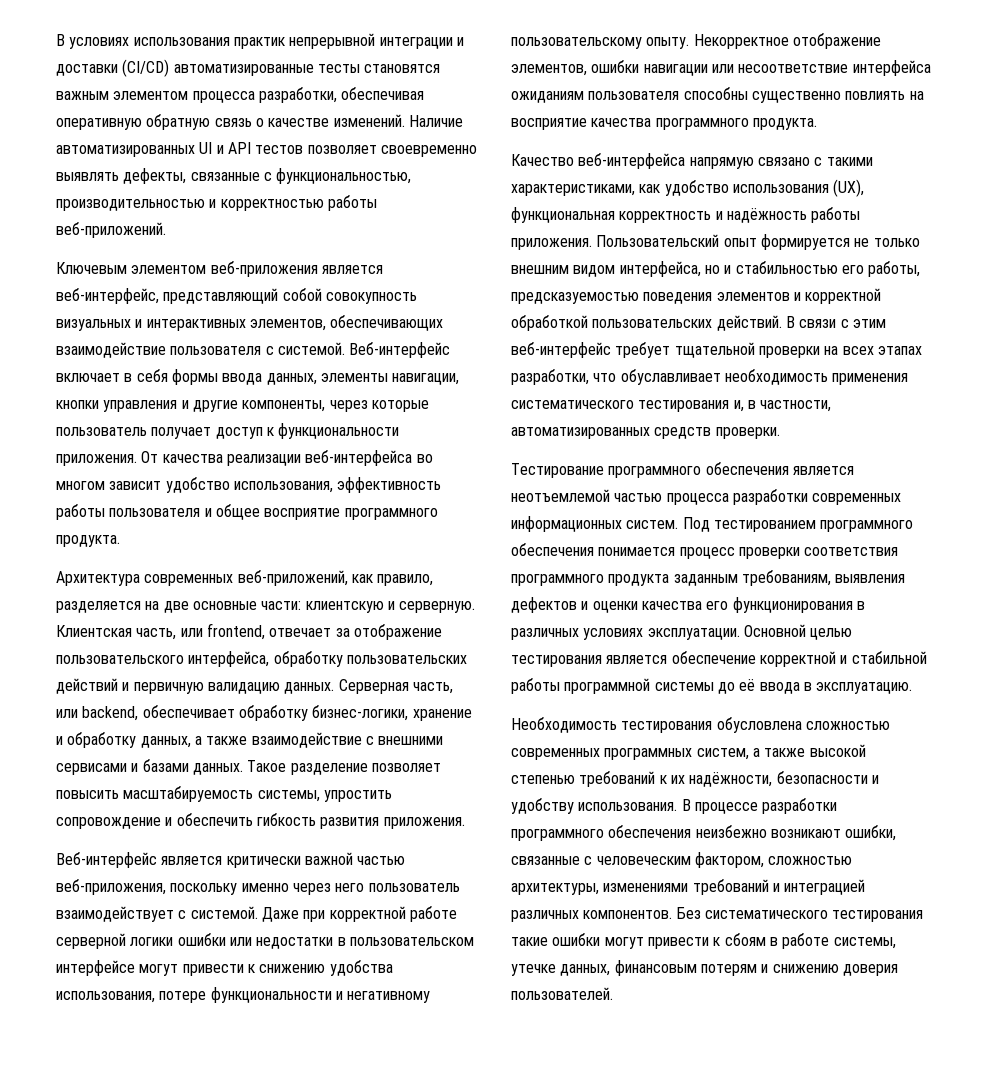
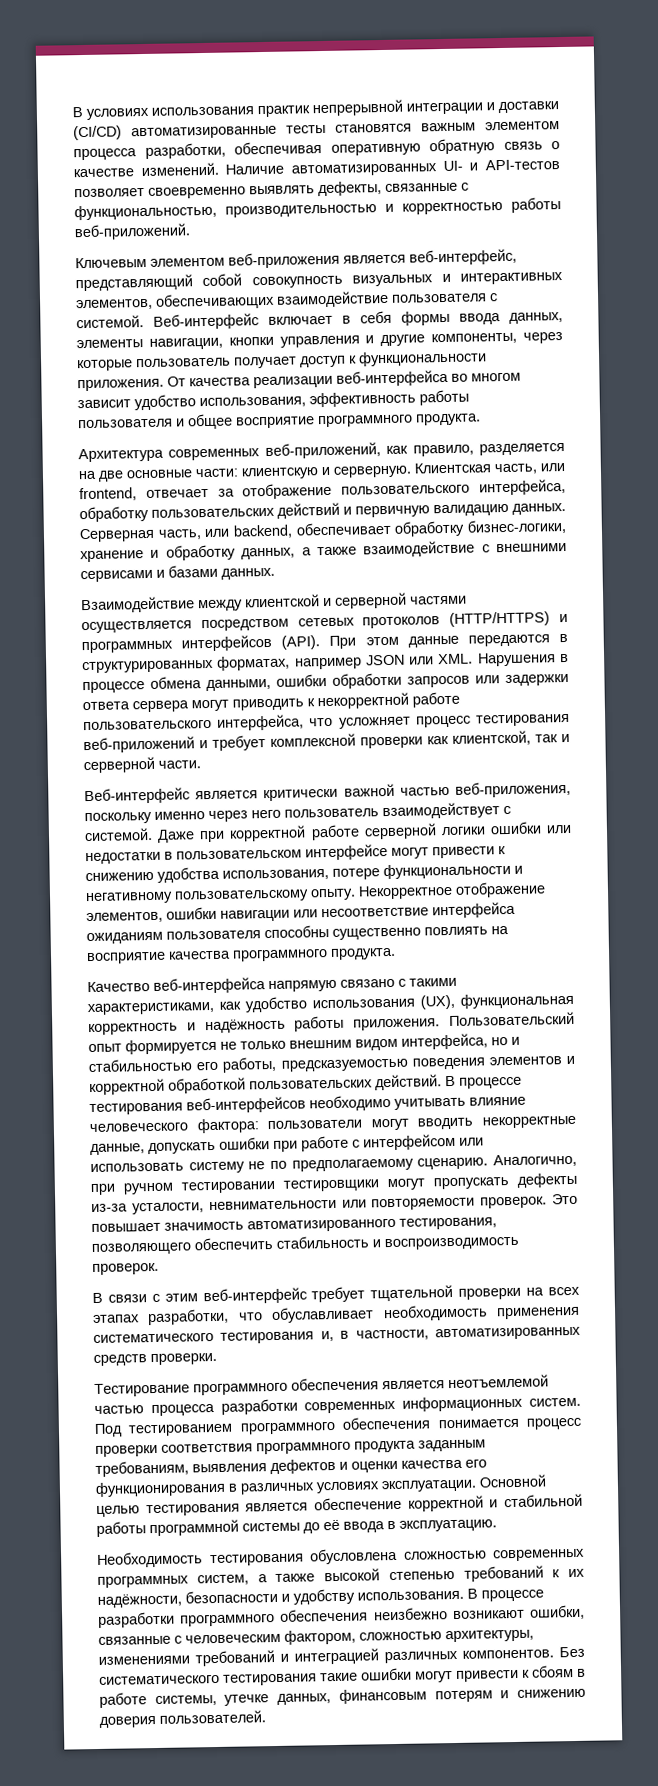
- Наличие автоматизированных UI и API тестов позволяет своевременно выявлять дефекты, связанные с функциональностью, производительностью и корректностью работы веб-приложений.
+ Наличие автоматизированных UI- и API-тестов позволяет своевременно выявлять дефекты, связанные с функциональностью, производительностью и корректностью работы веб-приложений.
- Серверная часть, или backend, обеспечивает обработку бизнес-логики, хранение и обработку данных, а также взаимодействие с внешними сервисами и базами данных. Такое разделение позволяет повысить масштабируемость системы, упростить сопровождение и обеспечить гибкость развития приложения.
+ Серверная часть, или backend, обеспечивает обработку бизнес-логики, хранение и обработку данных, а также взаимодействие с внешними сервисами и базами данных.
+ Взаимодействие между клиентской и серверной частями осуществляется посредством сетевых протоколов (HTTP/HTTPS) и программных интерфейсов (API). При этом данные передаются в структурированных форматах, например JSON или XML. Нарушения в процессе обмена данными, ошибки обработки запросов или задержки ответа сервера могут приводить к некорректной работе пользовательского интерфейса, что усложняет процесс тестирования веб-приложений и требует комплексной проверки как клиентской, так и серверной части.
+ В процессе тестирования веб-интерфейсов необходимо учитывать влияние человеческого фактора: пользователи могут вводить некорректные данные, допускать ошибки при работе с интерфейсом или использовать систему не по предполагаемому сценарию. Аналогично, при ручном тестировании тестировщики могут пропускать дефекты из-за усталости, невнимательности или повторяемости проверок. Это повышает значимость автоматизированного тестирования, позволяющего обеспечить стабильность и воспроизводимость проверок.

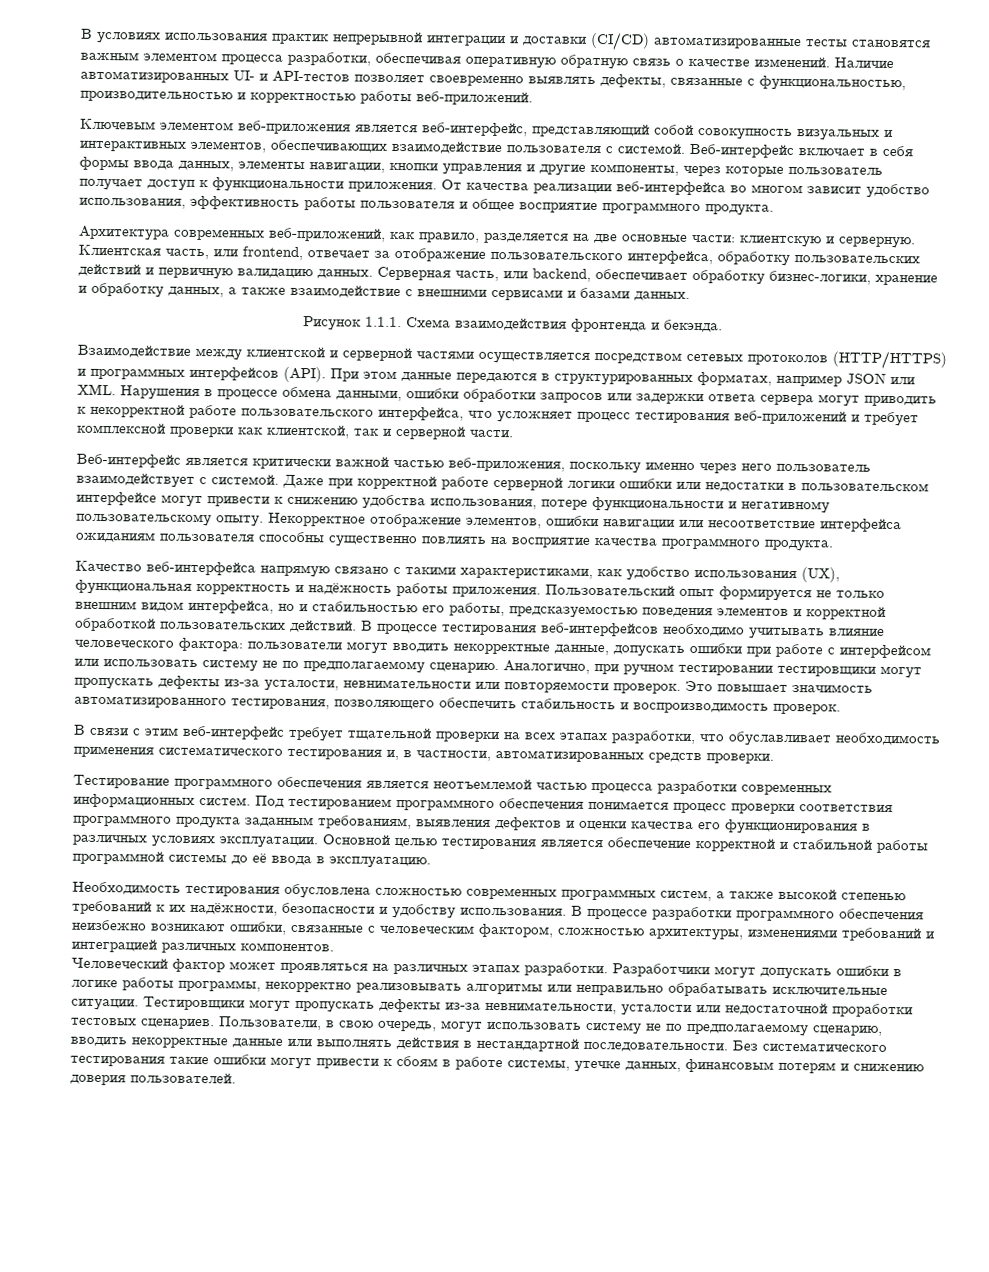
+ Рисунок 1.1.1. Схема взаимодействия фронтенда и бекэнда.
- В процессе разработки программного обеспечения неизбежно возникают ошибки, связанные с человеческим фактором, сложностью архитектуры, изменениями требований и интеграцией различных компонентов. Без систематического тестирования такие ошибки могут привести к сбоям в работе системы, утечке данных, финансовым потерям и снижению доверия пользователей.
+ В процессе разработки программного обеспечения неизбежно возникают ошибки, связанные с человеческим фактором, сложностью архитектуры, изменениями требований и интеграцией различных компонентов.
+ Человеческий фактор может проявляться на различных этапах разработки. Разработчики могут допускать ошибки в логике работы программы, некорректно реализовывать алгоритмы или неправильно обрабатывать исключительные ситуации. Тестировщики могут пропускать дефекты из-за невнимательности, усталости или недостаточной проработки тестовых сценариев. Пользователи, в свою очередь, могут использовать систему не по предполагаемому сценарию, вводить некорректные данные или выполнять действия в нестандартной последовательности. Без систематического тестирования такие ошибки могут привести к сбоям в работе системы, утечке данных, финансовым потерям и снижению доверия пользователей.

